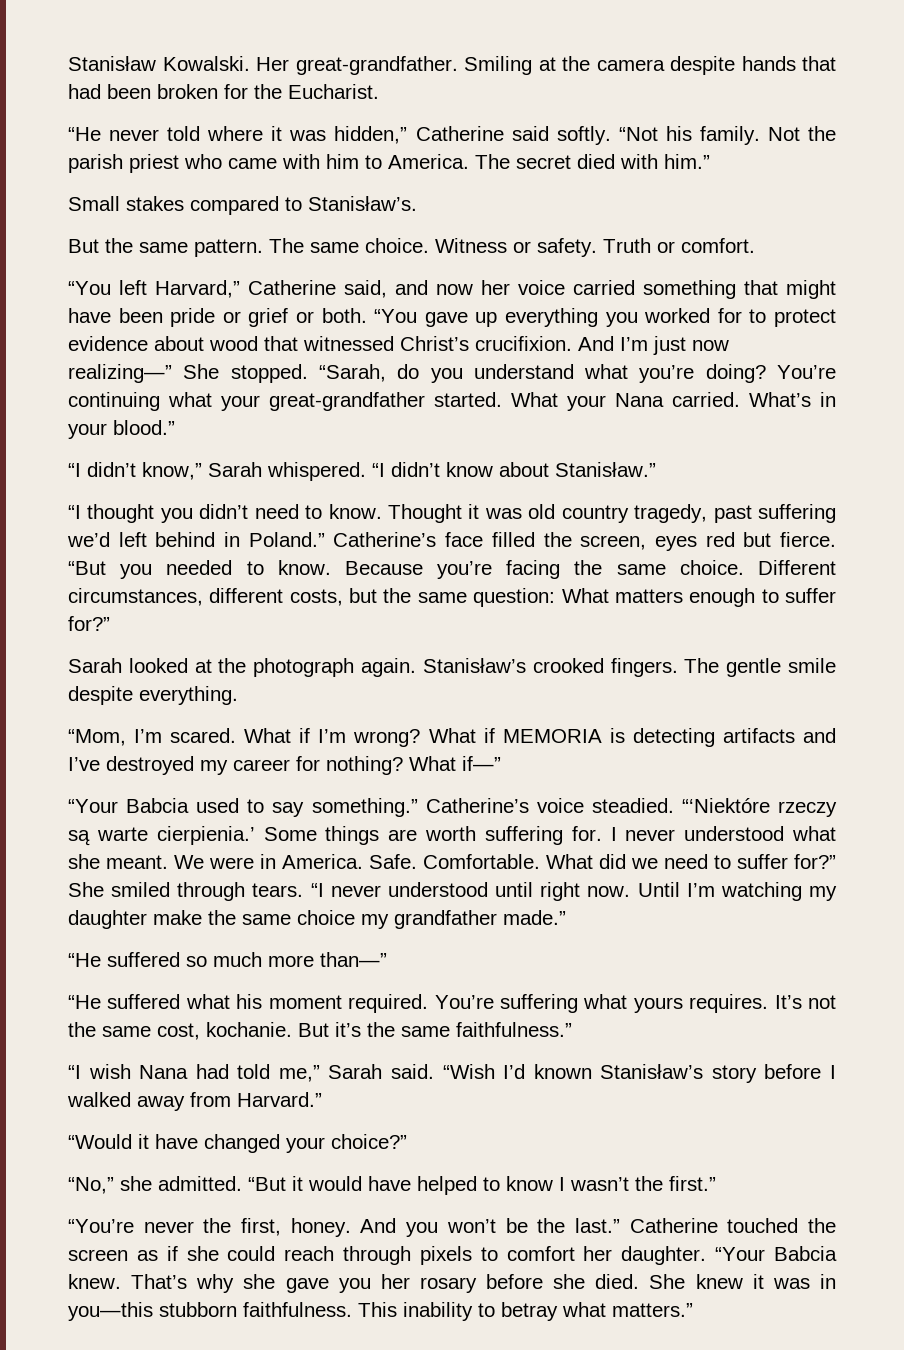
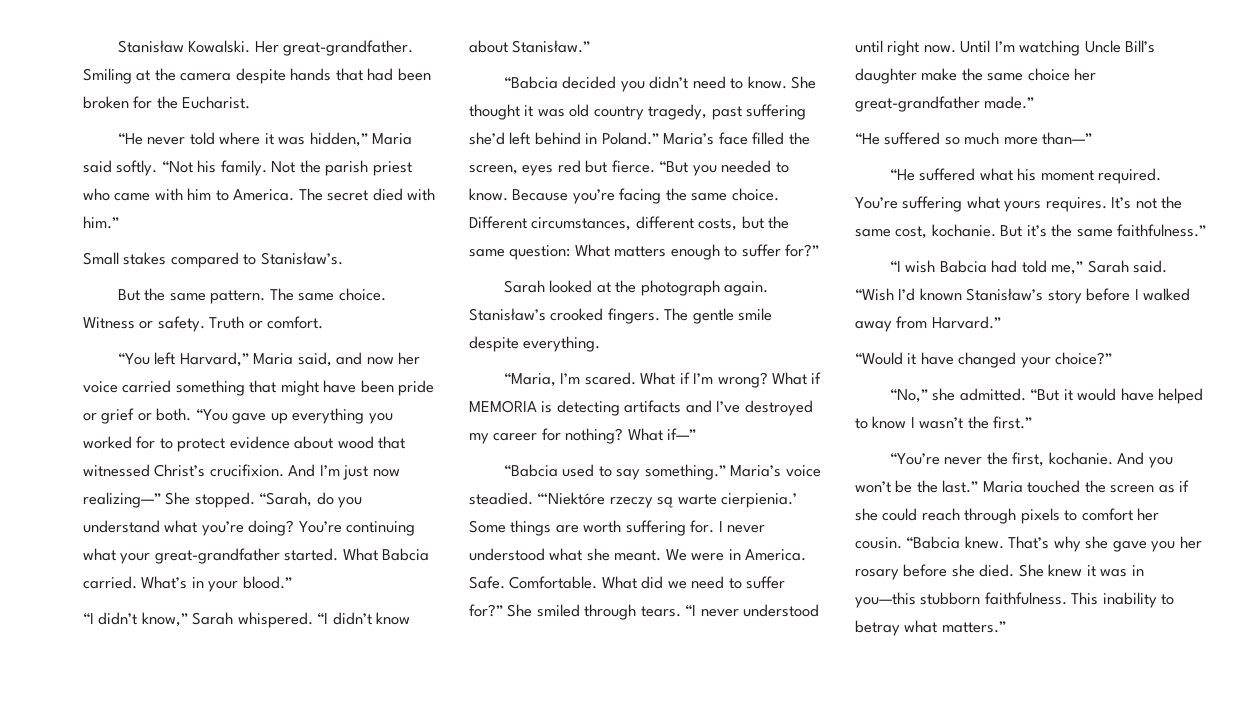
- “He never told where it was hidden,” Catherine said softly.
+ “He never told where it was hidden,” Maria said softly.
- “You left Harvard,” Catherine said, and now her voice carried something that might have been pride or grief or both.
+ “You left Harvard,” Maria said, and now her voice carried something that might have been pride or grief or both.
- What your Nana carried.
+ What Babcia carried.
- “I thought you didn’t need to know.
+ “Babcia decided you didn’t need to know.
- Thought it was old country tragedy, past suffering we’d left behind in Poland.”
+ She thought it was old country tragedy, past suffering she’d left behind in Poland.”
- Catherine’s face filled the screen, eyes red but fierce.
+ Maria’s face filled the screen, eyes red but fierce.
- “Mom, I’m scared.
+ “Maria, I’m scared.
- “Your Babcia used to say something.”
+ “Babcia used to say something.”
- Catherine’s voice steadied.
+ Maria’s voice steadied.
- Until I’m watching my daughter make the same choice my grandfather made.”
+ Until I’m watching Uncle Bill’s daughter make the same choice her great-grandfather made.”
- “I wish Nana had told me,” Sarah said.
+ “I wish Babcia had told me,” Sarah said.
- “You’re never the first, honey.
+ “You’re never the first, kochanie.
- Catherine touched the screen as if she could reach through pixels to comfort her daughter. “Your Babcia knew.
+ Maria touched the screen as if she could reach through pixels to comfort her cousin. “Babcia knew.

